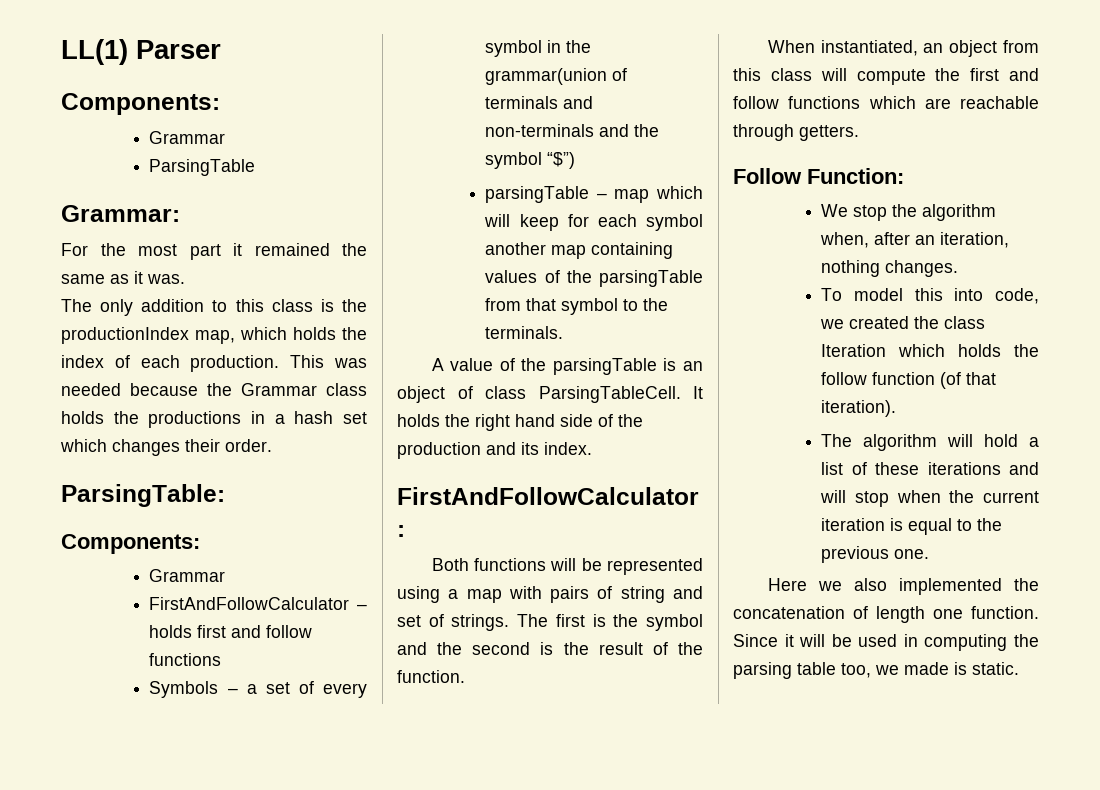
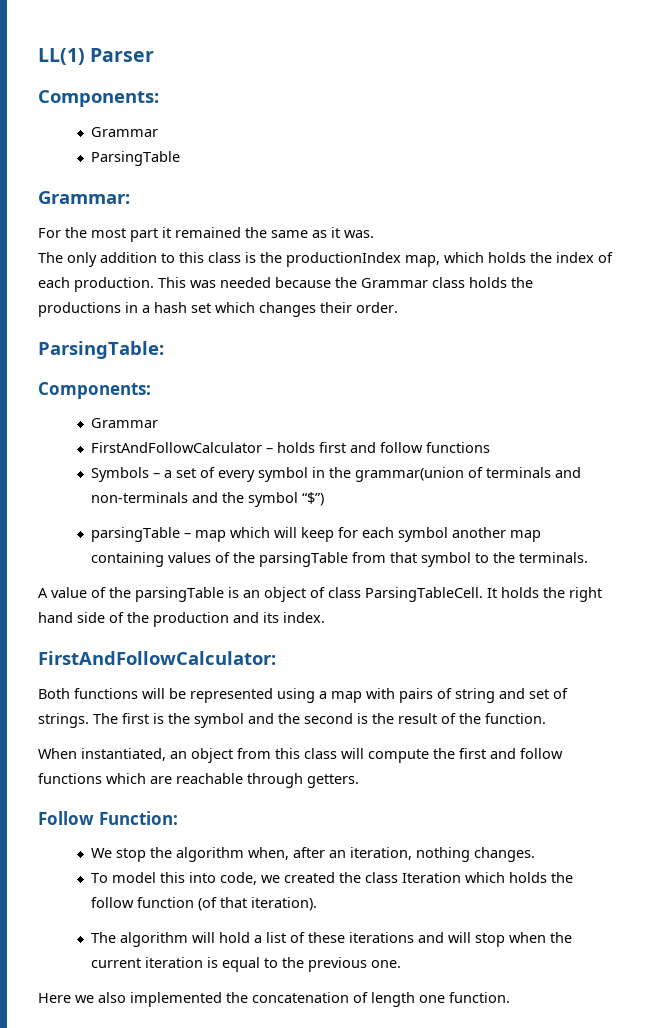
- Since it will be used in computing the parsing table too, we made is static.

